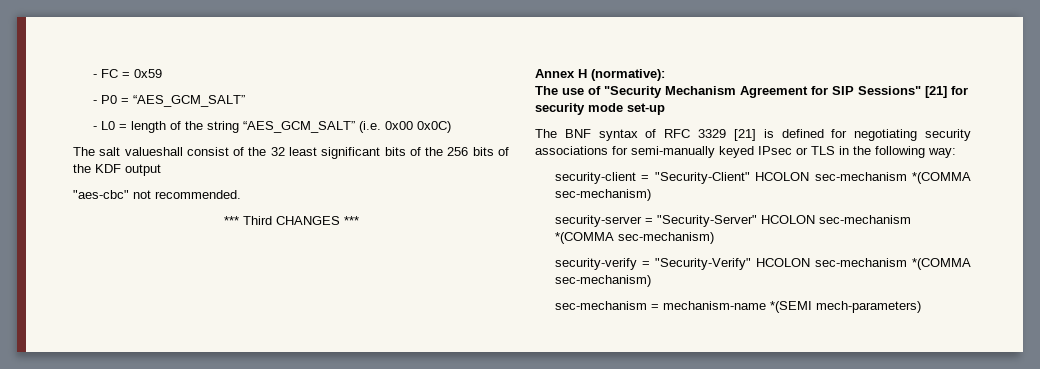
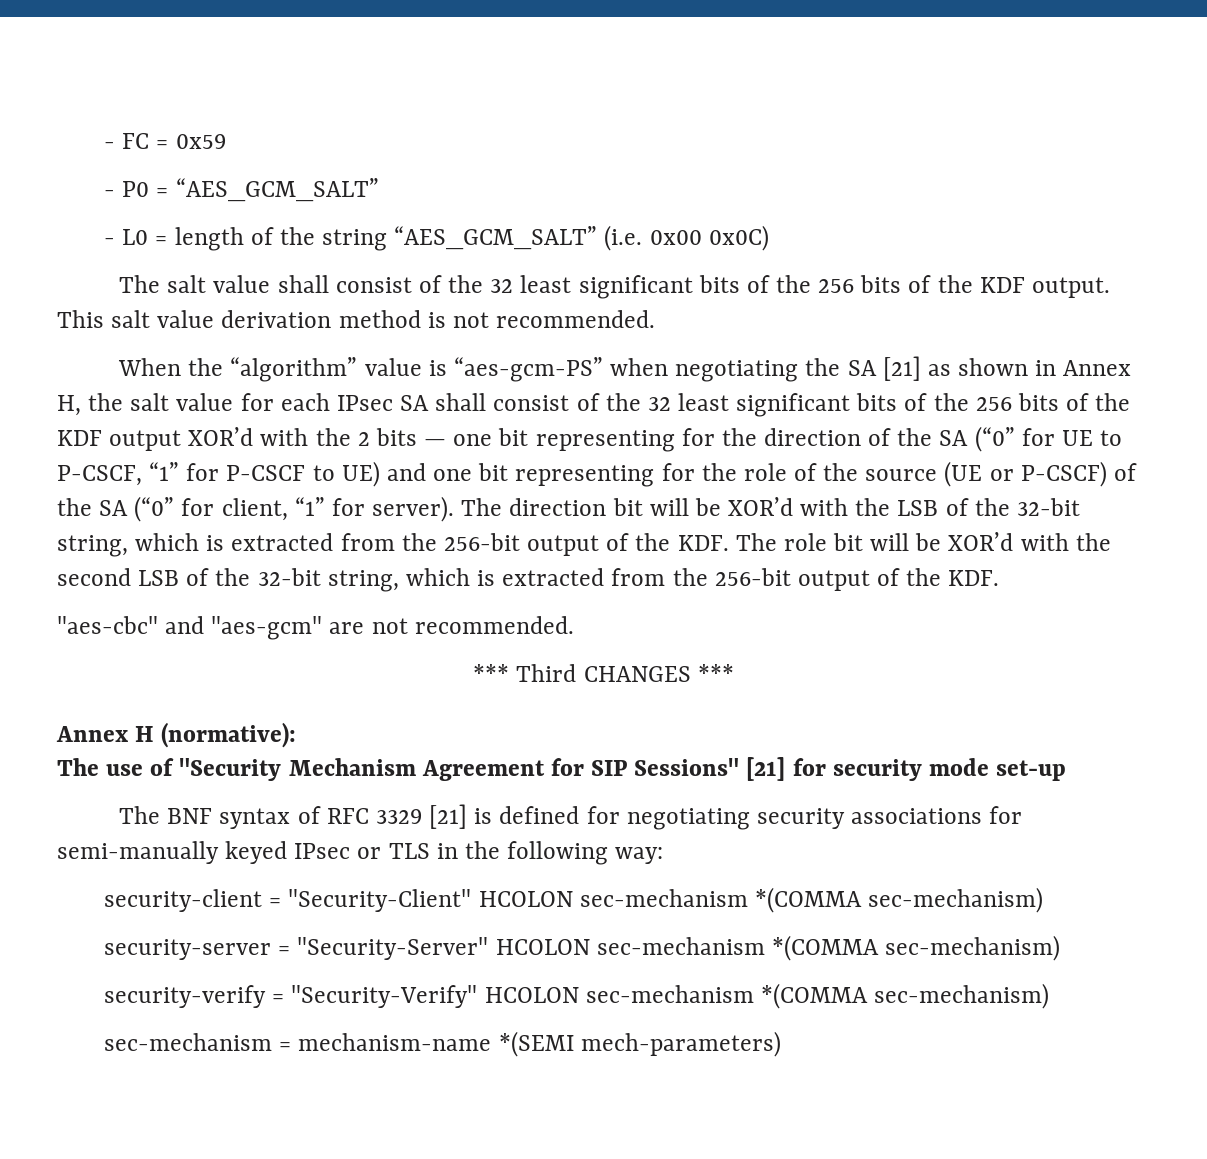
- The salt valueshall consist of the 32 least significant bits of the 256 bits of the KDF output
- "aes-cbc" not recommended.
+ The salt value shall consist of the 32 least significant bits of the 256 bits of the KDF output. This salt value derivation method is not recommended.
+ When the “algorithm” value is “aes-gcm-PS” when negotiating the SA [21] as shown in Annex H, the salt value for each IPsec SA shall consist of the 32 least significant bits of the 256 bits of the KDF output XOR’d with the 2 bits — one bit representing for the direction of the SA (“0” for UE to P-CSCF, “1” for P-CSCF to UE) and one bit representing for the role of the source (UE or P-CSCF) of the SA (“0” for client, “1” for server). The direction bit will be XOR’d with the LSB of the 32-bit string, which is extracted from the 256-bit output of the KDF. The role bit will be XOR’d with the second LSB of the 32-bit string, which is extracted from the 256-bit output of the KDF.
+ "aes-cbc" and "aes-gcm" are not recommended.

